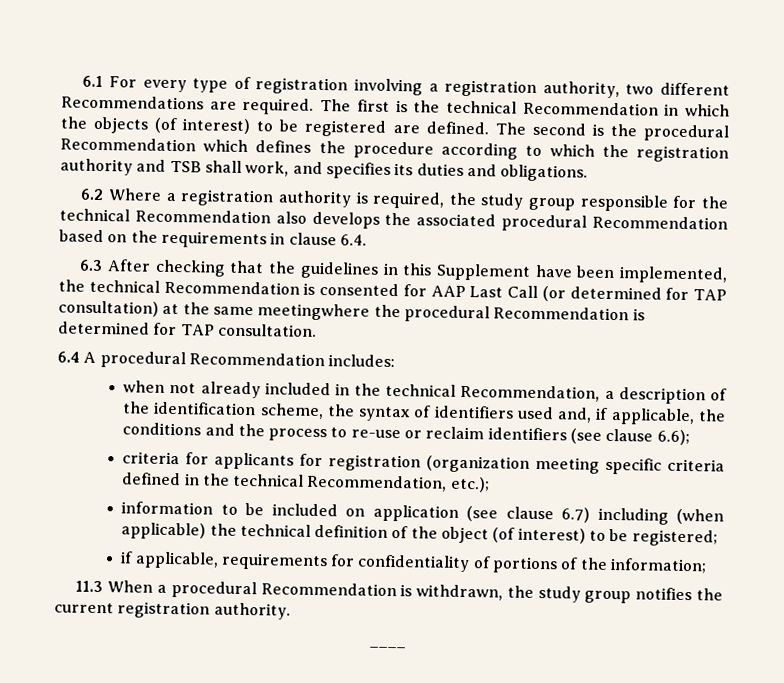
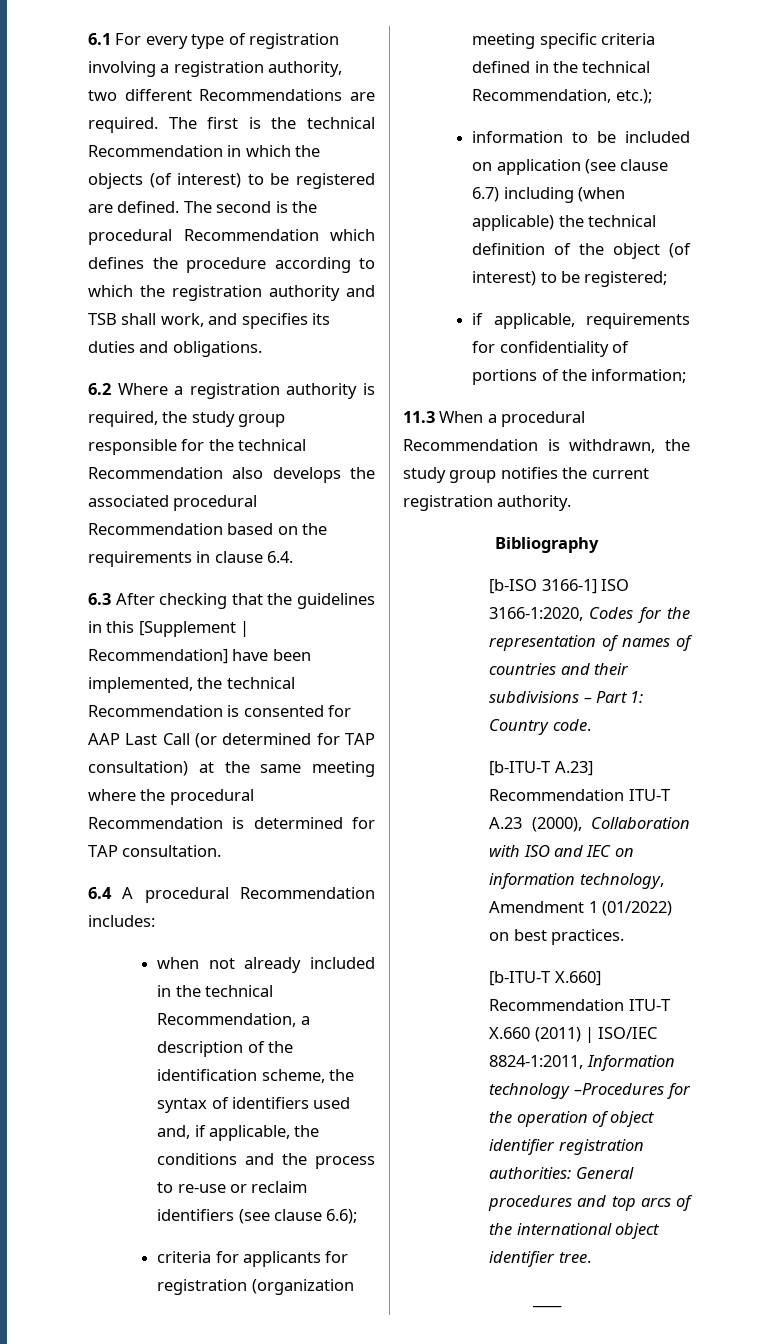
- 6.3 After checking that the guidelines in this Supplement have been implemented, the technical Recommendation is consented for AAP Last Call (or determined for TAP consultation) at the same meetingwhere the procedural Recommendation is determined for TAP consultation.
+ 6.3 After checking that the guidelines in this [Supplement | Recommendation] have been implemented, the technical Recommendation is consented for AAP Last Call (or determined for TAP consultation) at the same meeting where the procedural Recommendation is determined for TAP consultation.
+ Bibliography
+ [b-ISO 3166-1] ISO 3166-1:2020, Codes for the representation of names of countries and their subdivisions – Part 1: Country code.
+ [b-ITU-T A.23] Recommendation ITU-T A.23 (2000), Collaboration with ISO and IEC on information technology, Amendment 1 (01/2022) on best practices.
+ [b-ITU-T X.660] Recommendation ITU-T X.660 (2011) | ISO/IEC 8824-1:2011, Information technology –Procedures for the operation of object identifier registration authorities: General procedures and top arcs of the international object identifier tree.

